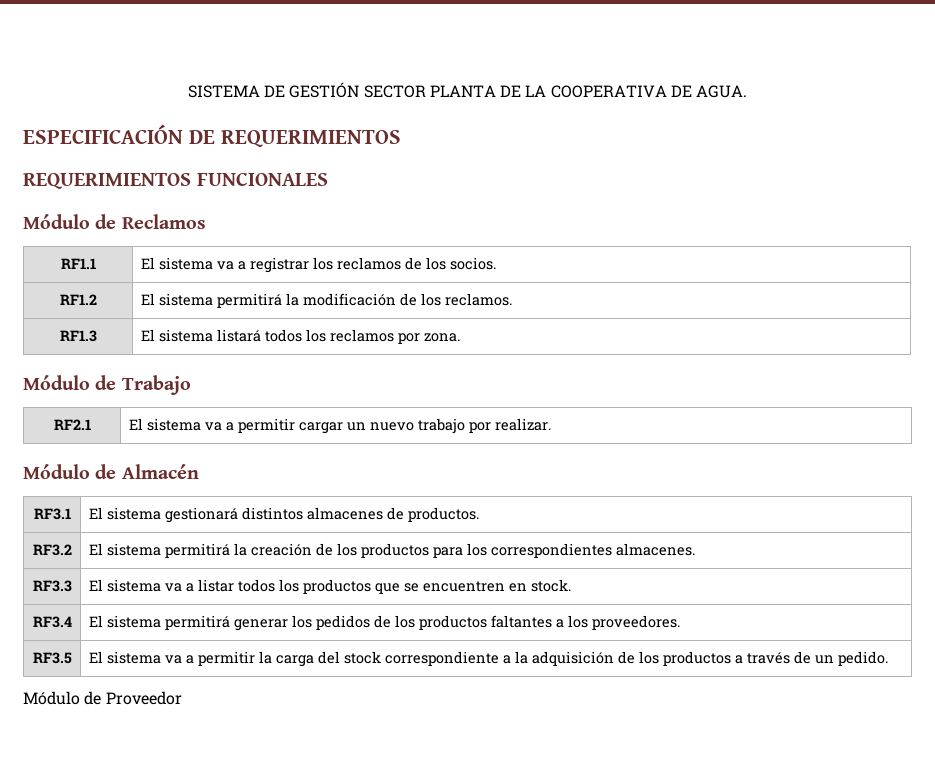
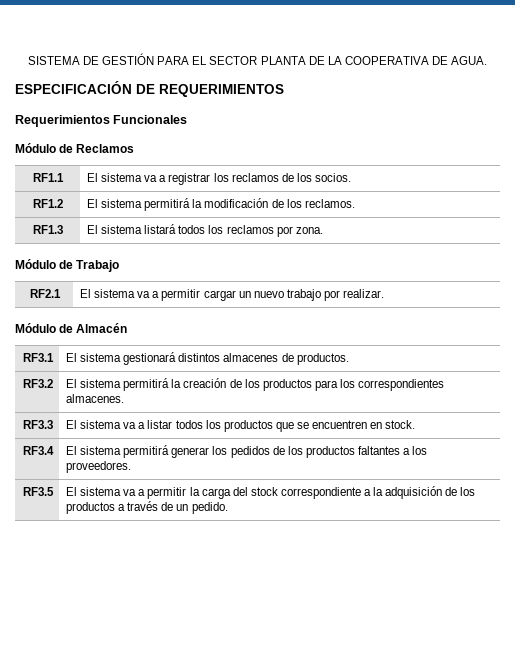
- SISTEMA DE GESTIÓN SECTOR PLANTA DE LA COOPERATIVA DE AGUA.
+ SISTEMA DE GESTIÓN PARA EL SECTOR PLANTA DE LA COOPERATIVA DE AGUA.
- REQUERIMIENTOS FUNCIONALES
+ Requerimientos Funcionales
- Módulo de Proveedor

